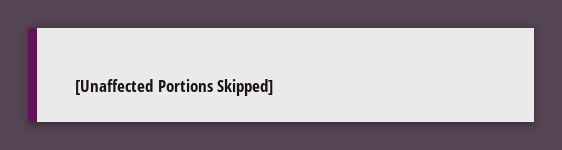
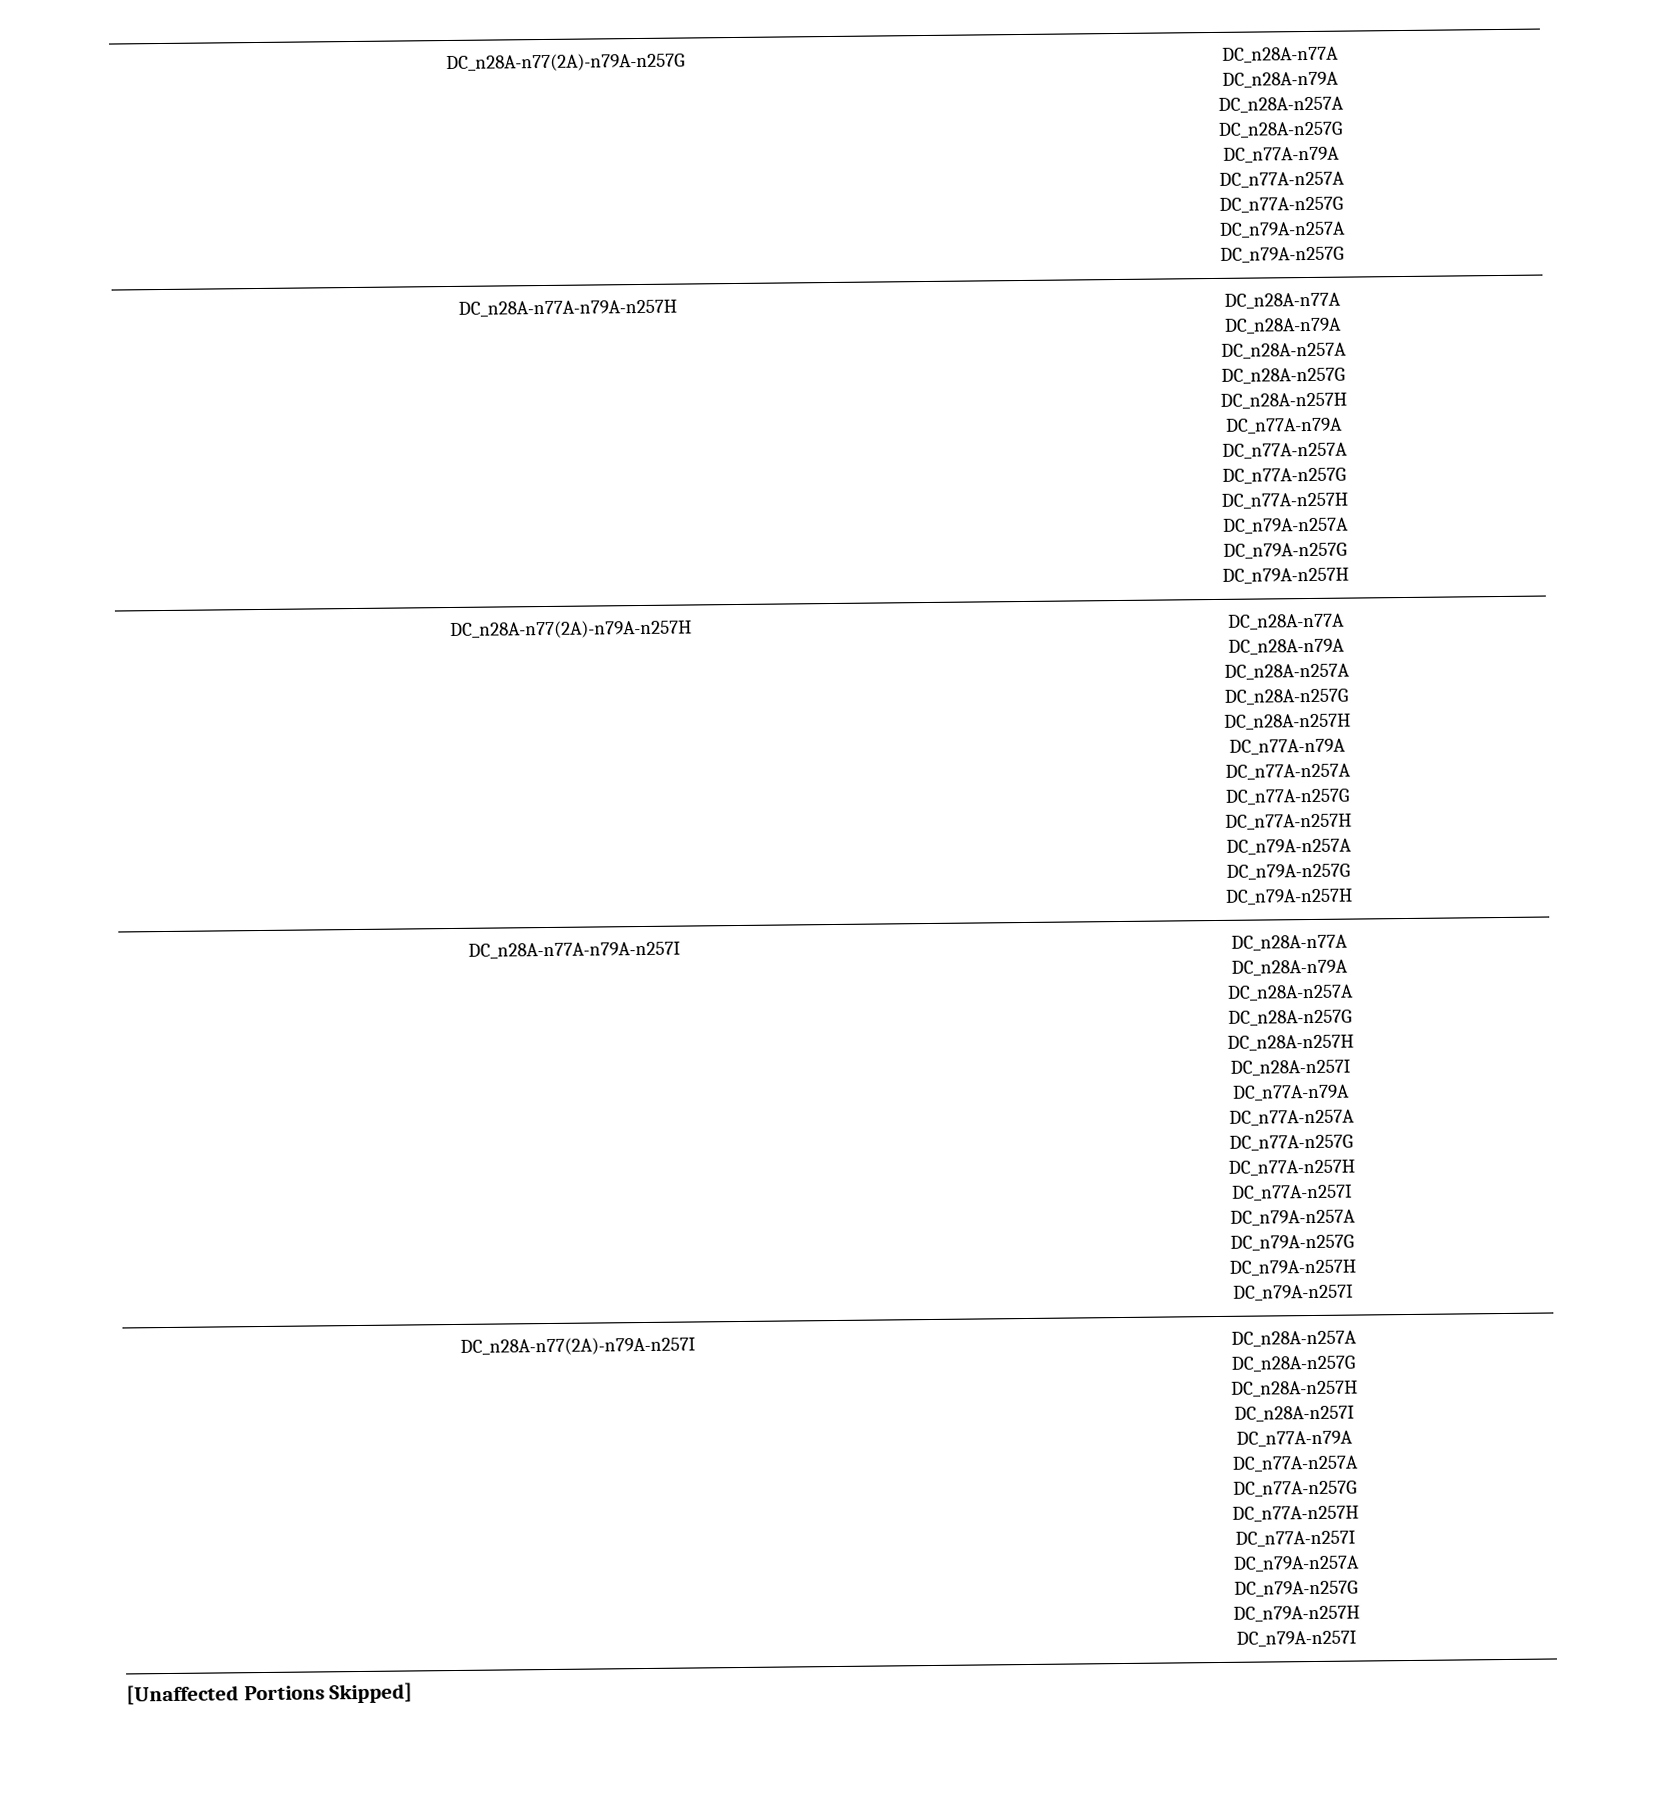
+ DC_n28A-n77(2A)-n79A-n257G | DC_n28A-n77A
+ DC_n28A-n79A
+ DC_n28A-n257A
+ DC_n28A-n257G
+ DC_n77A-n79A
+ DC_n77A-n257A
+ DC_n77A-n257G
+ DC_n79A-n257A
+ DC_n79A-n257G
+ DC_n28A-n77A-n79A-n257H | DC_n28A-n77A
+ DC_n28A-n79A
+ DC_n28A-n257A
+ DC_n28A-n257G
+ DC_n28A-n257H
+ DC_n77A-n79A
+ DC_n77A-n257A
+ DC_n77A-n257G
+ DC_n77A-n257H
+ DC_n79A-n257A
+ DC_n79A-n257G
+ DC_n79A-n257H
+ DC_n28A-n77(2A)-n79A-n257H | DC_n28A-n77A
+ DC_n28A-n79A
+ DC_n28A-n257A
+ DC_n28A-n257G
+ DC_n28A-n257H
+ DC_n77A-n79A
+ DC_n77A-n257A
+ DC_n77A-n257G
+ DC_n77A-n257H
+ DC_n79A-n257A
+ DC_n79A-n257G
+ DC_n79A-n257H
+ DC_n28A-n77A-n79A-n257I | DC_n28A-n77A
+ DC_n28A-n79A
+ DC_n28A-n257A
+ DC_n28A-n257G
+ DC_n28A-n257H
+ DC_n28A-n257I
+ DC_n77A-n79A
+ DC_n77A-n257A
+ DC_n77A-n257G
+ DC_n77A-n257H
+ DC_n77A-n257I
+ DC_n79A-n257A
+ DC_n79A-n257G
+ DC_n79A-n257H
+ DC_n79A-n257I
+ DC_n28A-n77(2A)-n79A-n257I | DC_n28A-n257A
+ DC_n28A-n257G
+ DC_n28A-n257H
+ DC_n28A-n257I
+ DC_n77A-n79A
+ DC_n77A-n257A
+ DC_n77A-n257G
+ DC_n77A-n257H
+ DC_n77A-n257I
+ DC_n79A-n257A
+ DC_n79A-n257G
+ DC_n79A-n257H
+ DC_n79A-n257I

